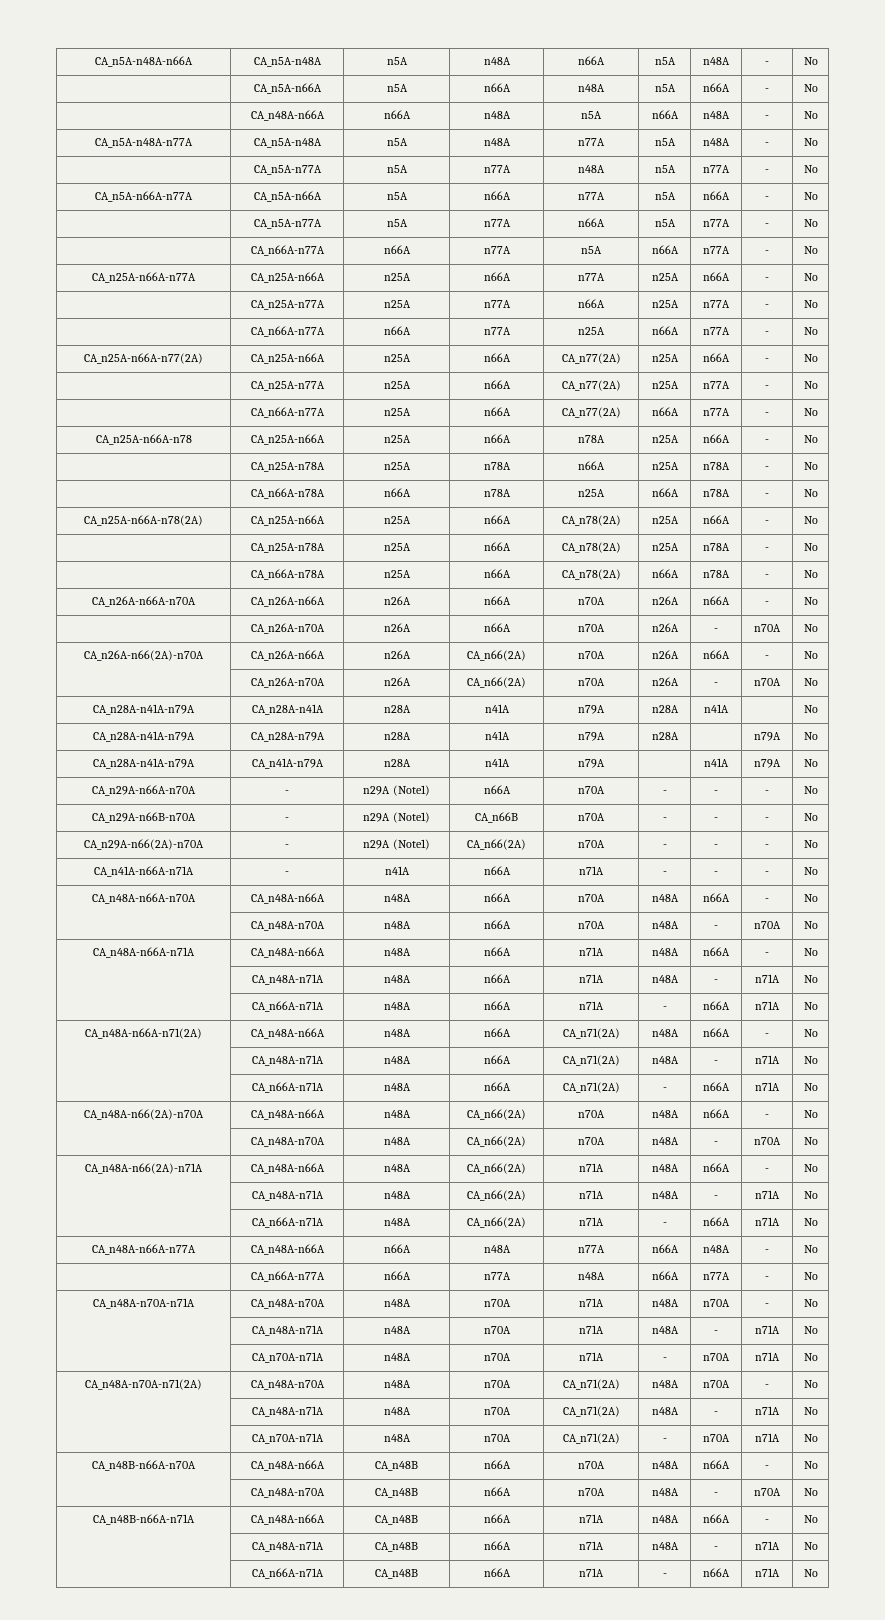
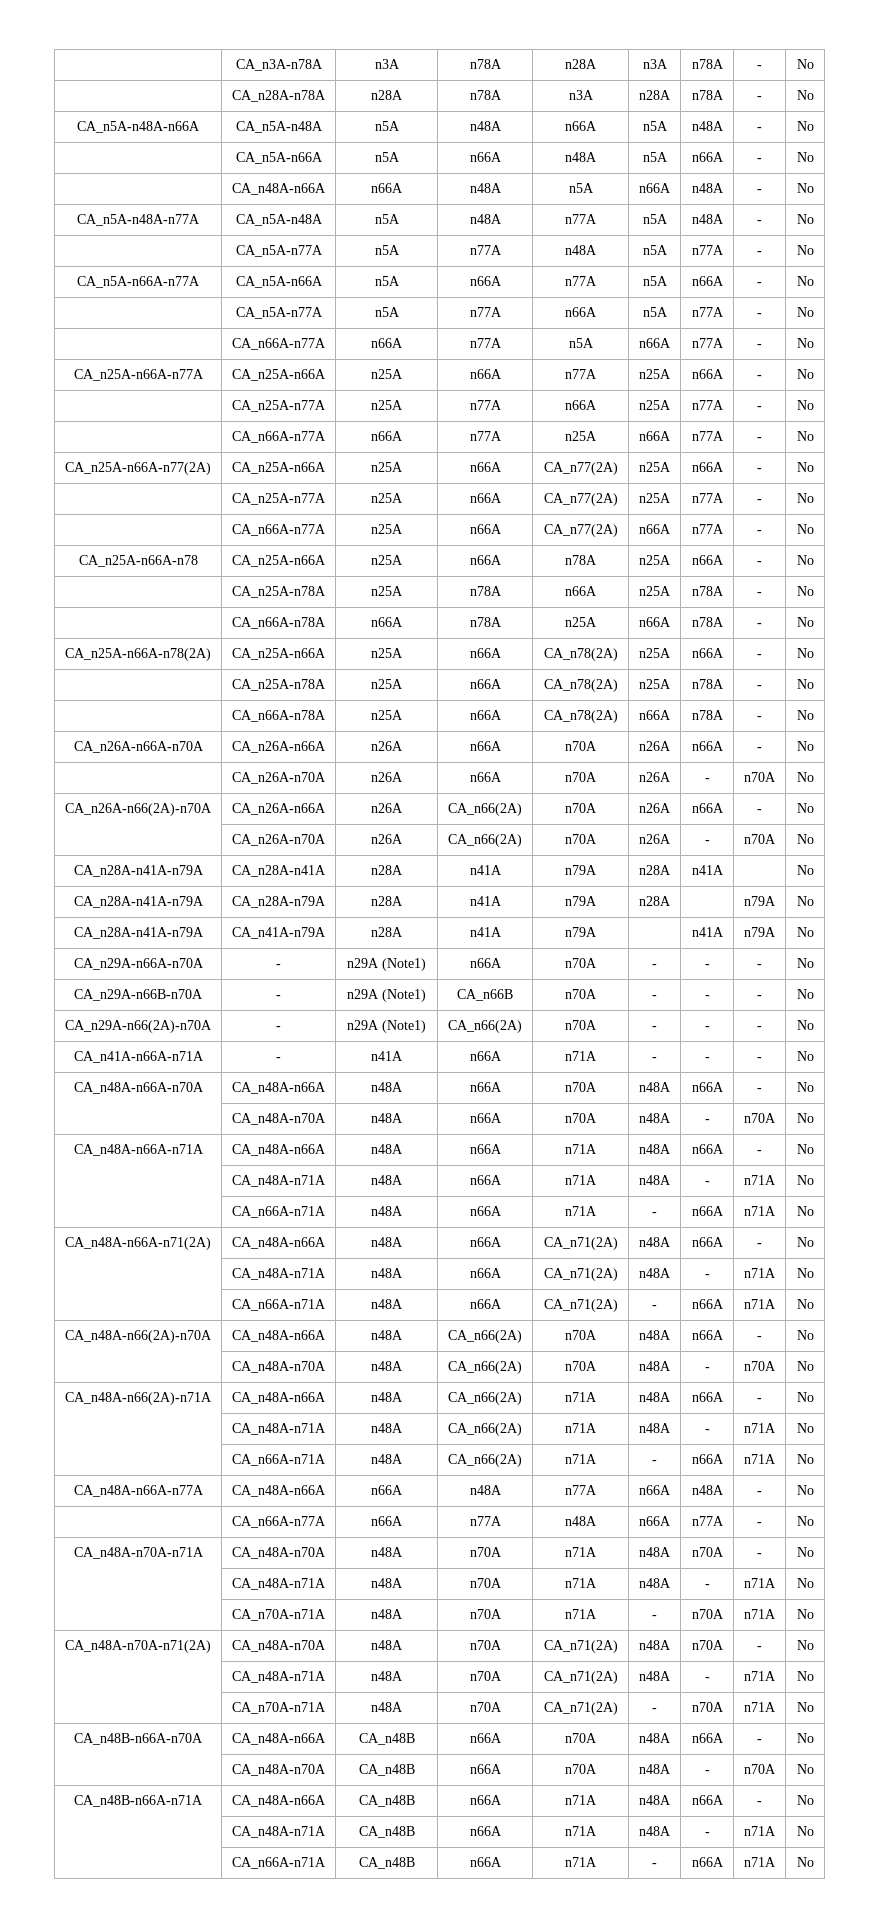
+ | CA_n3A-n78A | n3A | n78A | n28A | n3A | n78A | - | No
+ | CA_n28A-n78A | n28A | n78A | n3A | n28A | n78A | - | No

